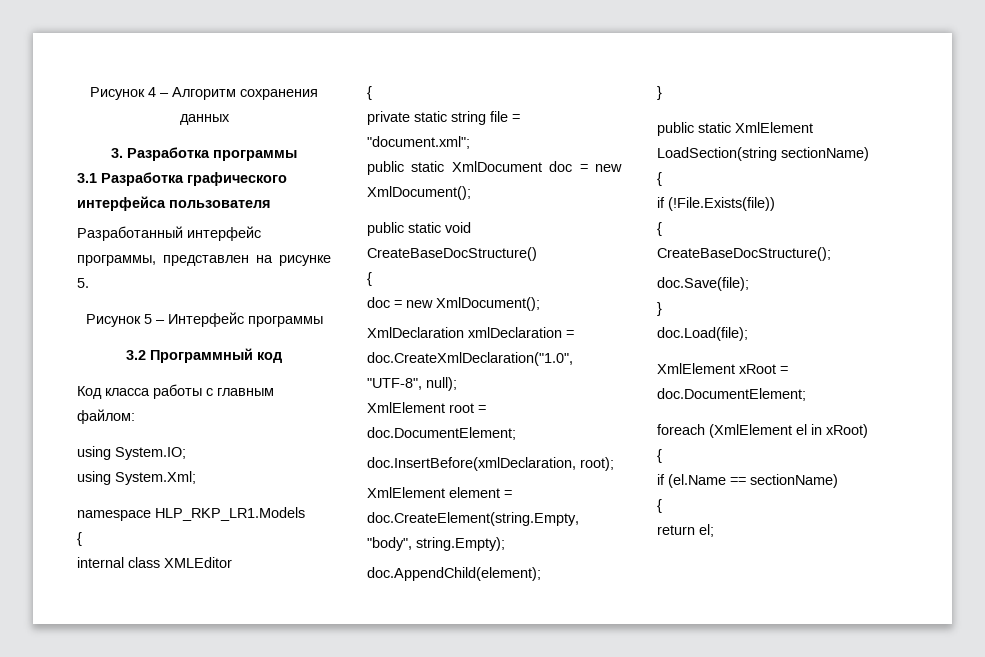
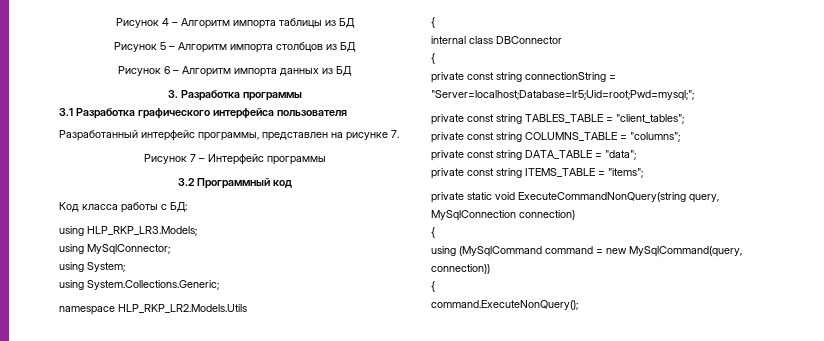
- Рисунок 4 – Алгоритм сохранения данных
+ Рисунок 4 – Алгоритм импорта таблицы из БД
+ Рисунок 5 – Алгоритм импорта столбцов из БД
+ Рисунок 6 – Алгоритм импорта данных из БД
- Разработанный интерфейс программы, представлен на рисунке 5.
- Рисунок 5 – Интерфейс программы
+ Разработанный интерфейс программы, представлен на рисунке 7.
+ Рисунок 7 – Интерфейс программы
- Код класса работы с главным файлом:
- using System.IO;
- using System.Xml;
+ Код класса работы с БД:
+ using HLP_RKP_LR3.Models;
+ using MySqlConnector;
+ using System;
+ using System.Collections.Generic;
- namespace HLP_RKP_LR1.Models
+ namespace HLP_RKP_LR2.Models.Utils
- internal class XMLEditor
+ internal class DBConnector
- private static string file = "document.xml";
- public static XmlDocument doc = new XmlDocument();
- public static void CreateBaseDocStructure()
+ private const string connectionString = "Server=localhost;Database=lr5;Uid=root;Pwd=mysql;";
+ private const string TABLES_TABLE = "client_tables";
+ private const string COLUMNS_TABLE = "columns";
+ private const string DATA_TABLE = "data";
+ private const string ITEMS_TABLE = "items";
+ private static void ExecuteCommandNonQuery(string query, MySqlConnection connection)
  {
- doc = new XmlDocument();
- XmlDeclaration xmlDeclaration = doc.CreateXmlDeclaration("1.0", "UTF-8", null);
- XmlElement root = doc.DocumentElement;
- doc.InsertBefore(xmlDeclaration, root);
- XmlElement element = doc.CreateElement(string.Empty, "body", string.Empty);
- doc.AppendChild(element);
- }
- public static XmlElement LoadSection(string sectionName)
+ using (MySqlCommand command = new MySqlCommand(query, connection))
  {
- if (!File.Exists(file))
- {
- CreateBaseDocStructure();
- doc.Save(file);
- }
- doc.Load(file);
- XmlElement xRoot = doc.DocumentElement;
- foreach (XmlElement el in xRoot)
- {
- if (el.Name == sectionName)
- {
- return el;
+ command.ExecuteNonQuery();

